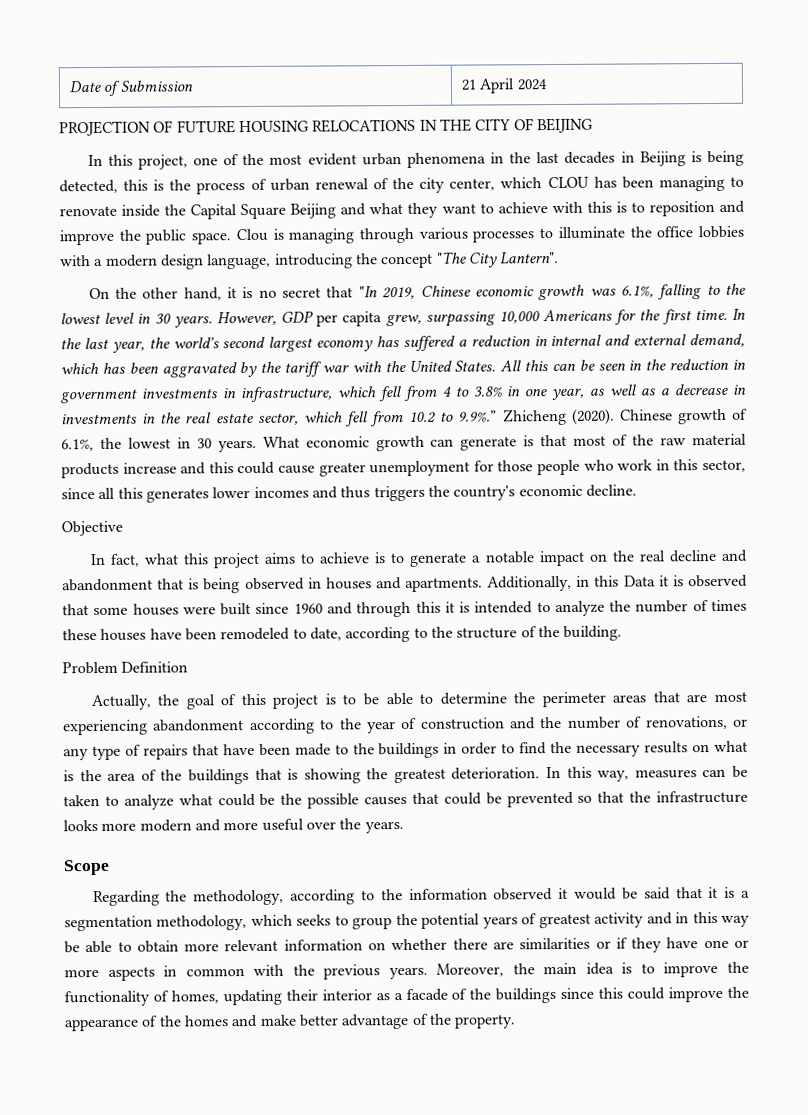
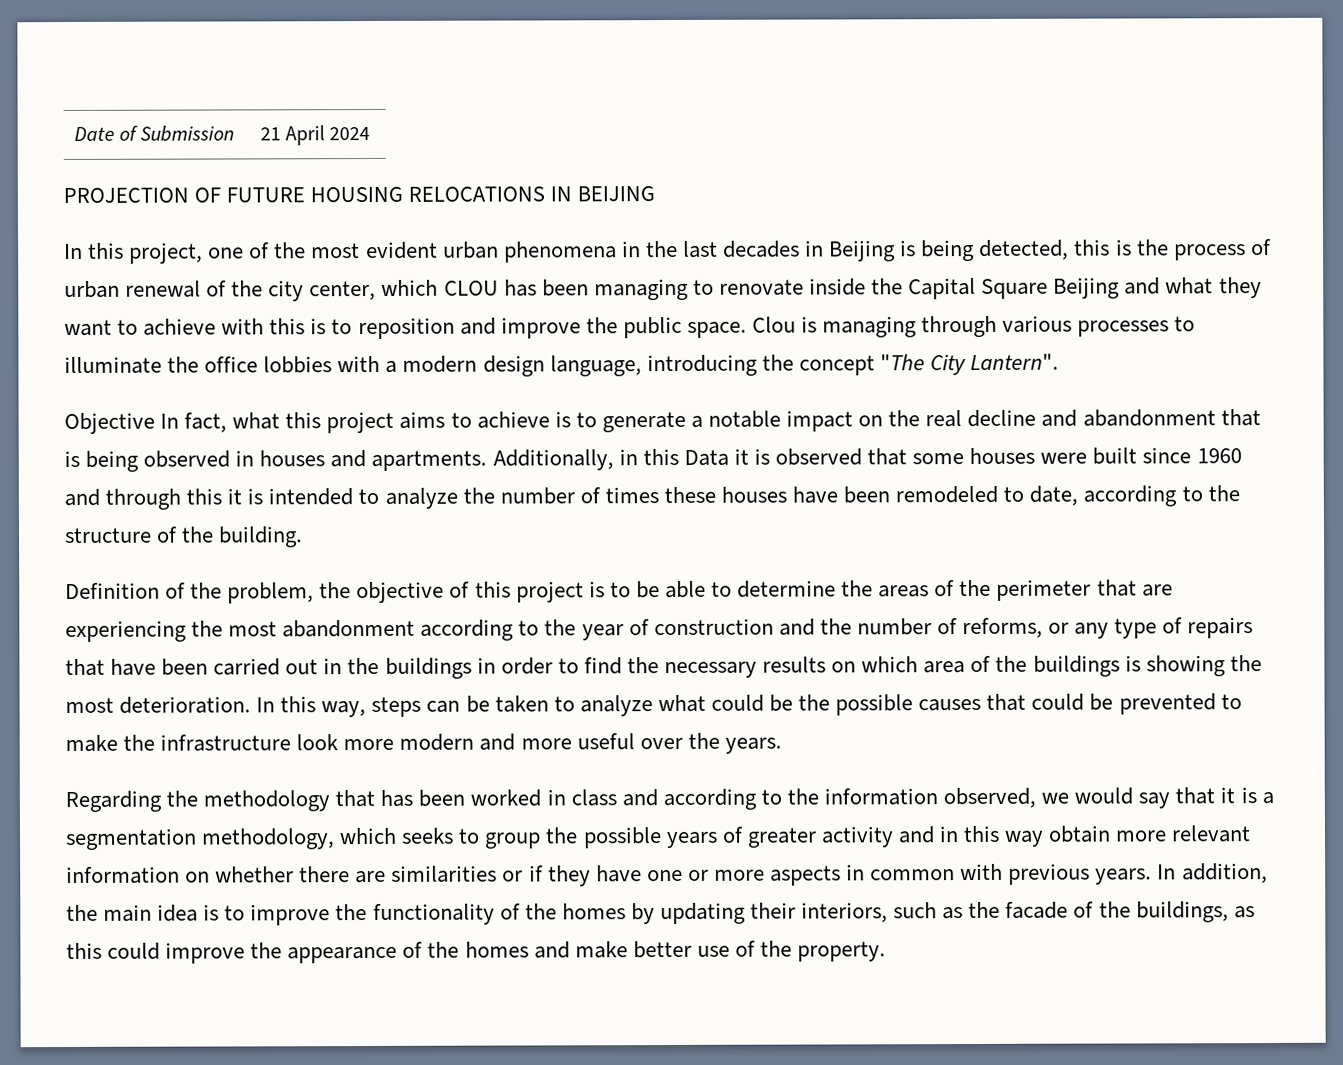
- PROJECTION OF FUTURE HOUSING RELOCATIONS IN THE CITY OF BEIJING
+ PROJECTION OF FUTURE HOUSING RELOCATIONS IN BEIJING
- On the other hand, it is no secret that "In 2019, Chinese economic growth was 6.1%, falling to the lowest level in 30 years. However, GDP per capita grew, surpassing 10,000 Americans for the first time. In the last year, the world's second largest economy has suffered a reduction in internal and external demand, which has been aggravated by the tariff war with the United States. All this can be seen in the reduction in government investments in infrastructure, which fell from 4 to 3.8% in one year, as well as a decrease in investments in the real estate sector, which fell from 10.2 to 9.9%.” Zhicheng (2020). Chinese growth of 6.1%, the lowest in 30 years. What economic growth can generate is that most of the raw material products increase and this could cause greater unemployment for those people who work in this sector, since all this generates lower incomes and thus triggers the country's economic decline.
- Objective
- In fact, what this project aims to achieve is to generate a notable impact on the real decline and abandonment that is being observed in houses and apartments.
+ Objective In fact, what this project aims to achieve is to generate a notable impact on the real decline and abandonment that is being observed in houses and apartments.
- Problem Definition
- Actually, the goal of this project is to be able to determine the perimeter areas that are most experiencing abandonment according to the year of construction and the number of renovations, or any type of repairs that have been made to the buildings in order to find the necessary results on what is the area of the buildings that is showing the greatest deterioration.
+ Definition of the problem, the objective of this project is to be able to determine the areas of the perimeter that are experiencing the most abandonment according to the year of construction and the number of reforms, or any type of repairs that have been carried out in the buildings in order to find the necessary results on which area of the buildings is showing the most deterioration.
- In this way, measures can be taken to analyze what could be the possible causes that could be prevented so that the infrastructure looks more modern and more useful over the years.
+ In this way, steps can be taken to analyze what could be the possible causes that could be prevented to make the infrastructure look more modern and more useful over the years.
- Scope
- Regarding the methodology, according to the information observed it would be said that it is a segmentation methodology, which seeks to group the potential years of greatest activity and in this way be able to obtain more relevant information on whether there are similarities or if they have one or more aspects in common with the previous years.
+ Regarding the methodology that has been worked in class and according to the information observed, we would say that it is a segmentation methodology, which seeks to group the possible years of greater activity and in this way obtain more relevant information on whether there are similarities or if they have one or more aspects in common with previous years.
- Moreover, the main idea is to improve the functionality of homes, updating their interior as a facade of the buildings since this could improve the appearance of the homes and make better advantage of the property.
+ In addition, the main idea is to improve the functionality of the homes by updating their interiors, such as the facade of the buildings, as this could improve the appearance of the homes and make better use of the property.

